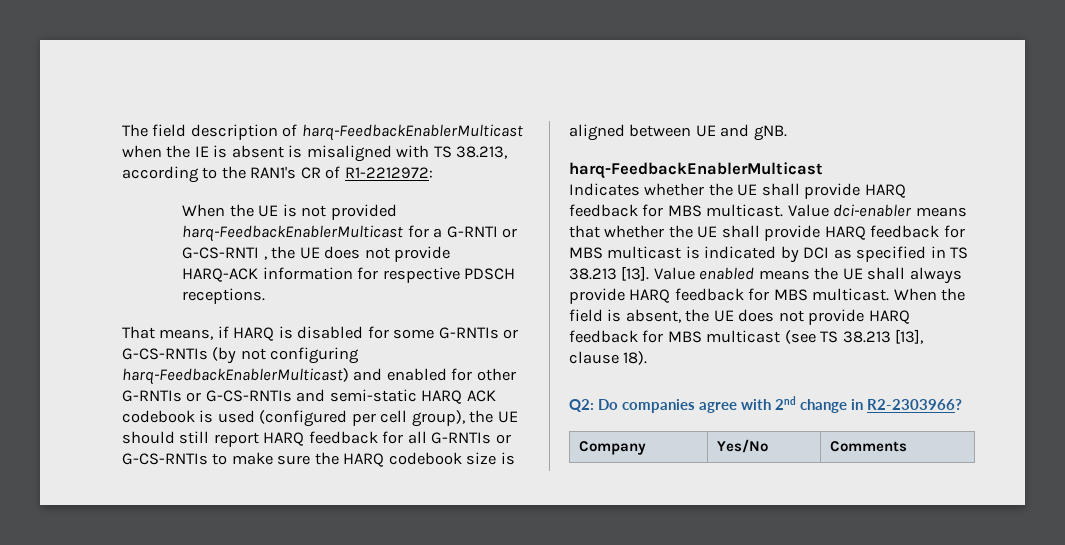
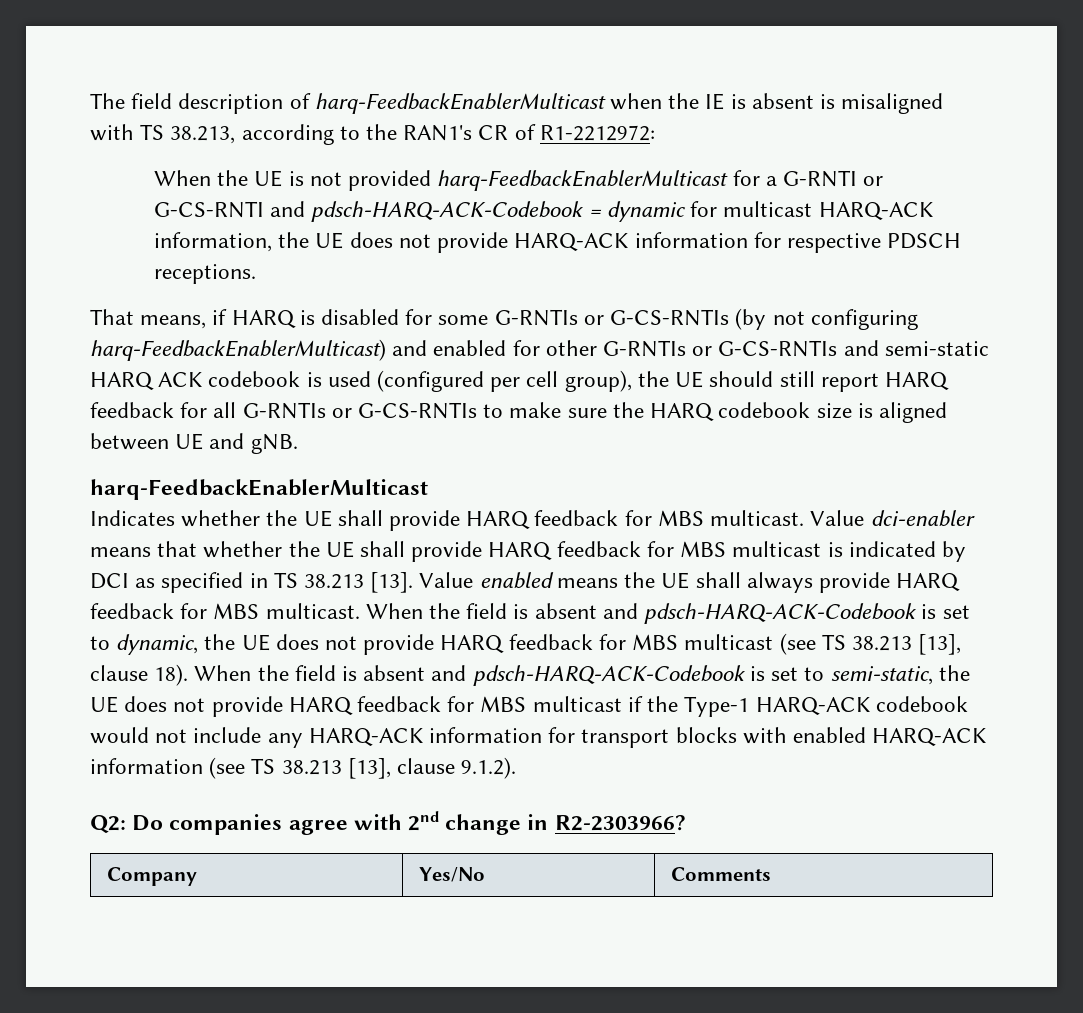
- When the UE is not provided harq-FeedbackEnablerMulticast for a G-RNTI or G-CS-RNTI , the UE does not provide HARQ-ACK information for respective PDSCH receptions.
+ When the UE is not provided harq-FeedbackEnablerMulticast for a G-RNTI or G-CS-RNTI and pdsch-HARQ-ACK-Codebook = dynamic for multicast HARQ-ACK information, the UE does not provide HARQ-ACK information for respective PDSCH receptions.
- When the field is absent, the UE does not provide HARQ feedback for MBS multicast (see TS 38.213 [13], clause 18).
+ When the field is absent and pdsch-HARQ-ACK-Codebook is set to dynamic, the UE does not provide HARQ feedback for MBS multicast (see TS 38.213 [13], clause 18). When the field is absent and pdsch-HARQ-ACK-Codebook is set to semi-static, the UE does not provide HARQ feedback for MBS multicast if the Type-1 HARQ-ACK codebook would not include any HARQ-ACK information for transport blocks with enabled HARQ-ACK information (see TS 38.213 [13], clause 9.1.2).

